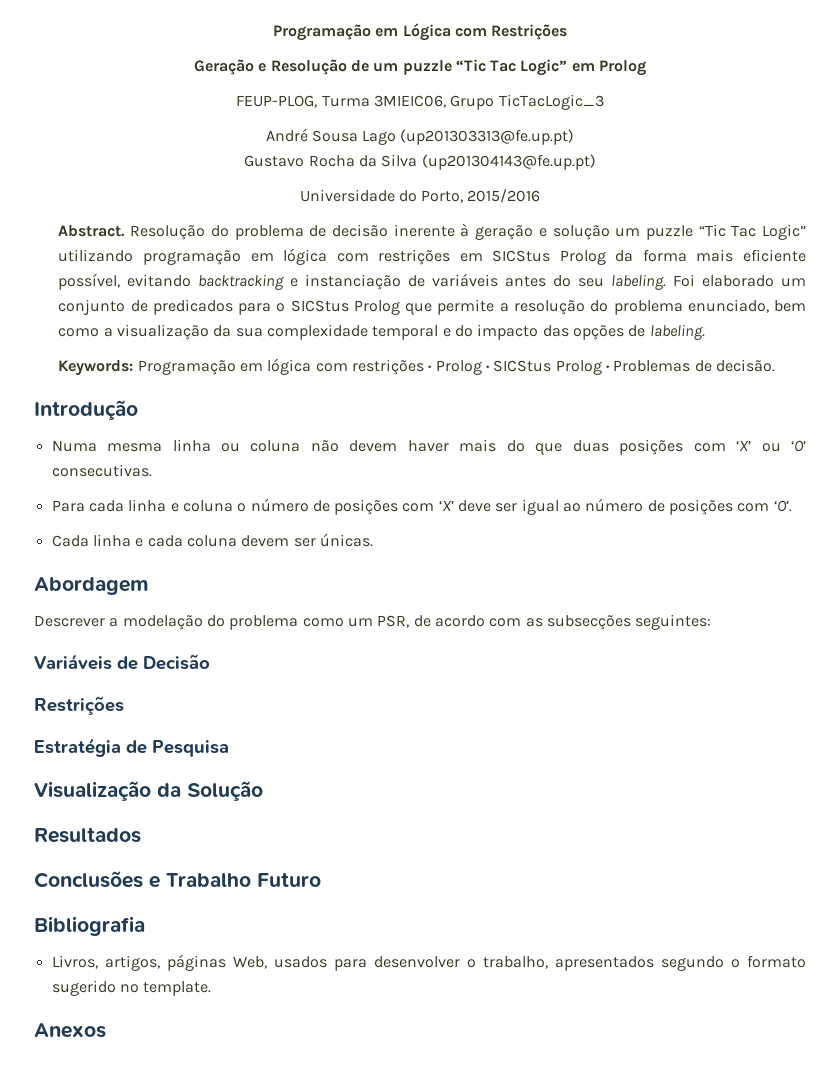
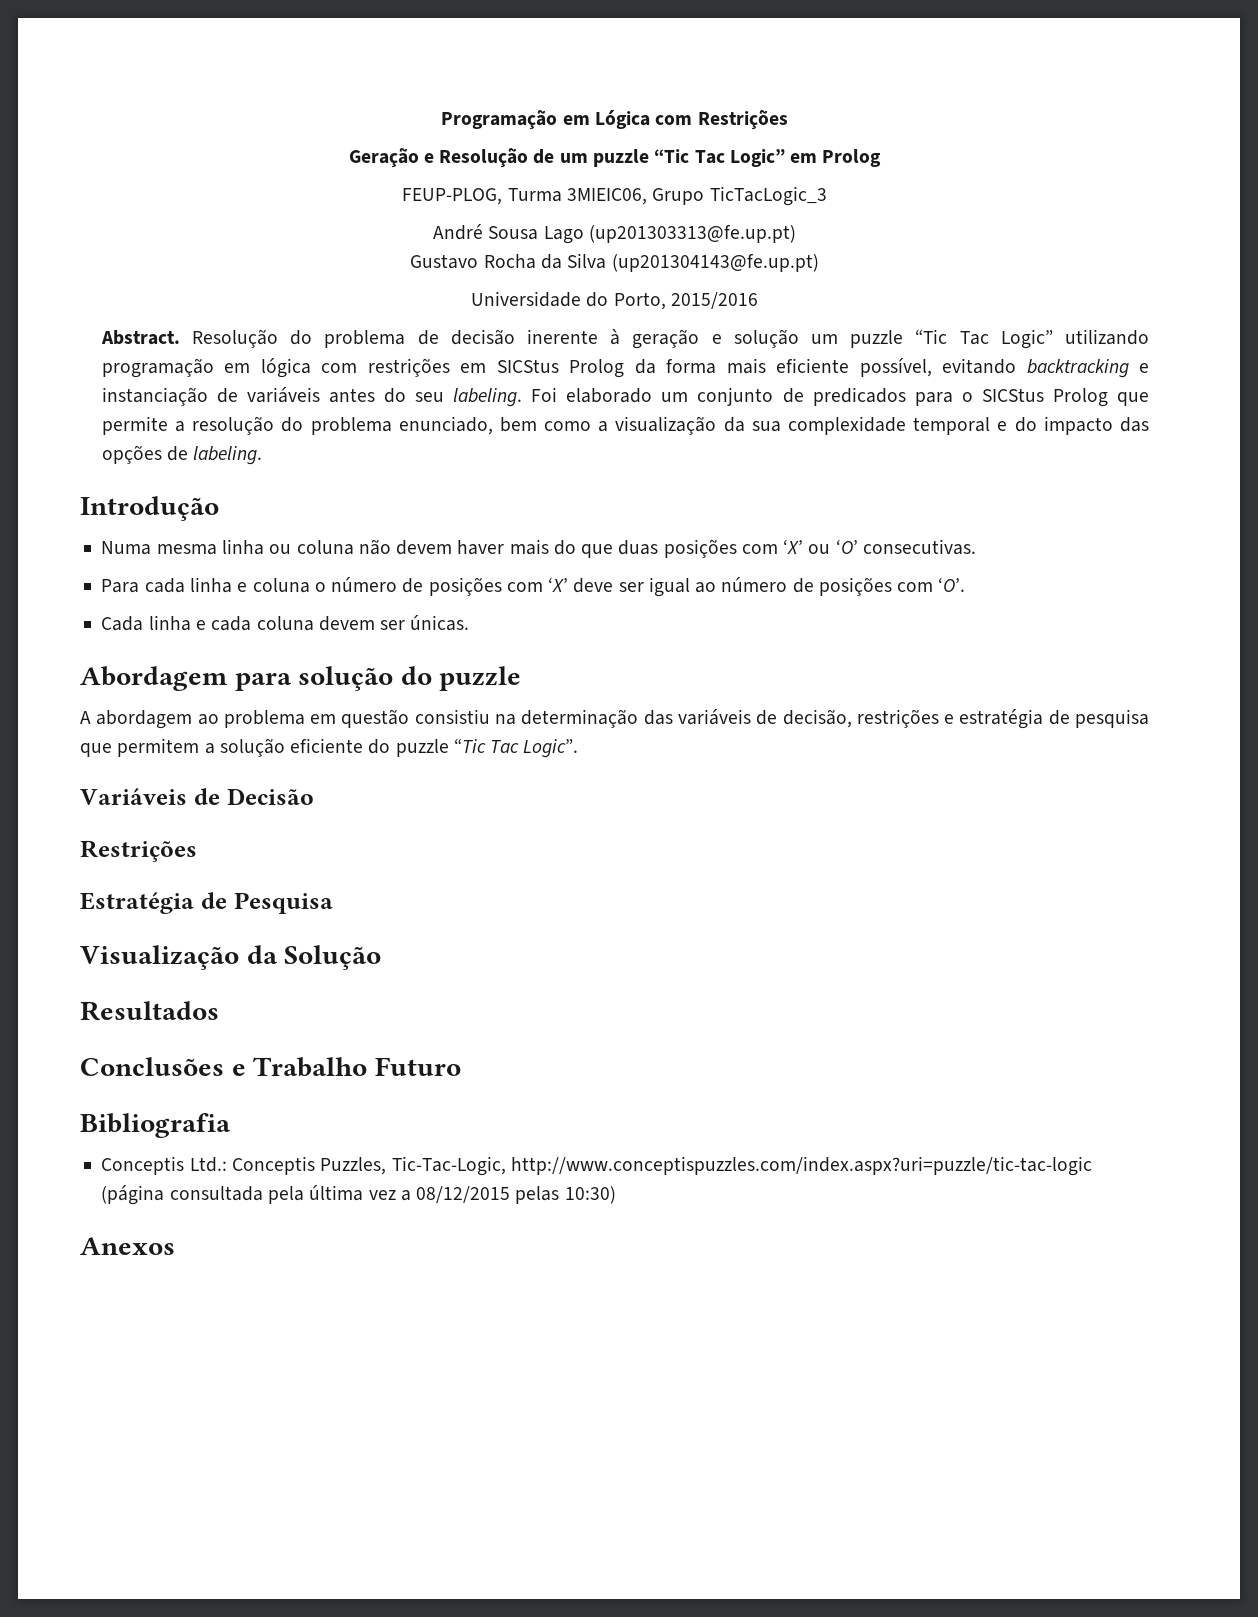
- Keywords: Programação em lógica com restrições · Prolog · SICStus Prolog · Problemas de decisão.
- Abordagem
- Descrever a modelação do problema como um PSR, de acordo com as subsecções seguintes:
+ Abordagem para solução do puzzle
+ A abordagem ao problema em questão consistiu na determinação das variáveis de decisão, restrições e estratégia de pesquisa que permitem a solução eficiente do puzzle “Tic Tac Logic”.
- Livros, artigos, páginas Web, usados para desenvolver o trabalho, apresentados segundo o formato sugerido no template.
+ Conceptis Ltd.: Conceptis Puzzles, Tic-Tac-Logic, http://www.conceptispuzzles.com/index.aspx?uri=puzzle/tic-tac-logic (página consultada pela última vez a 08/12/2015 pelas 10:30)

